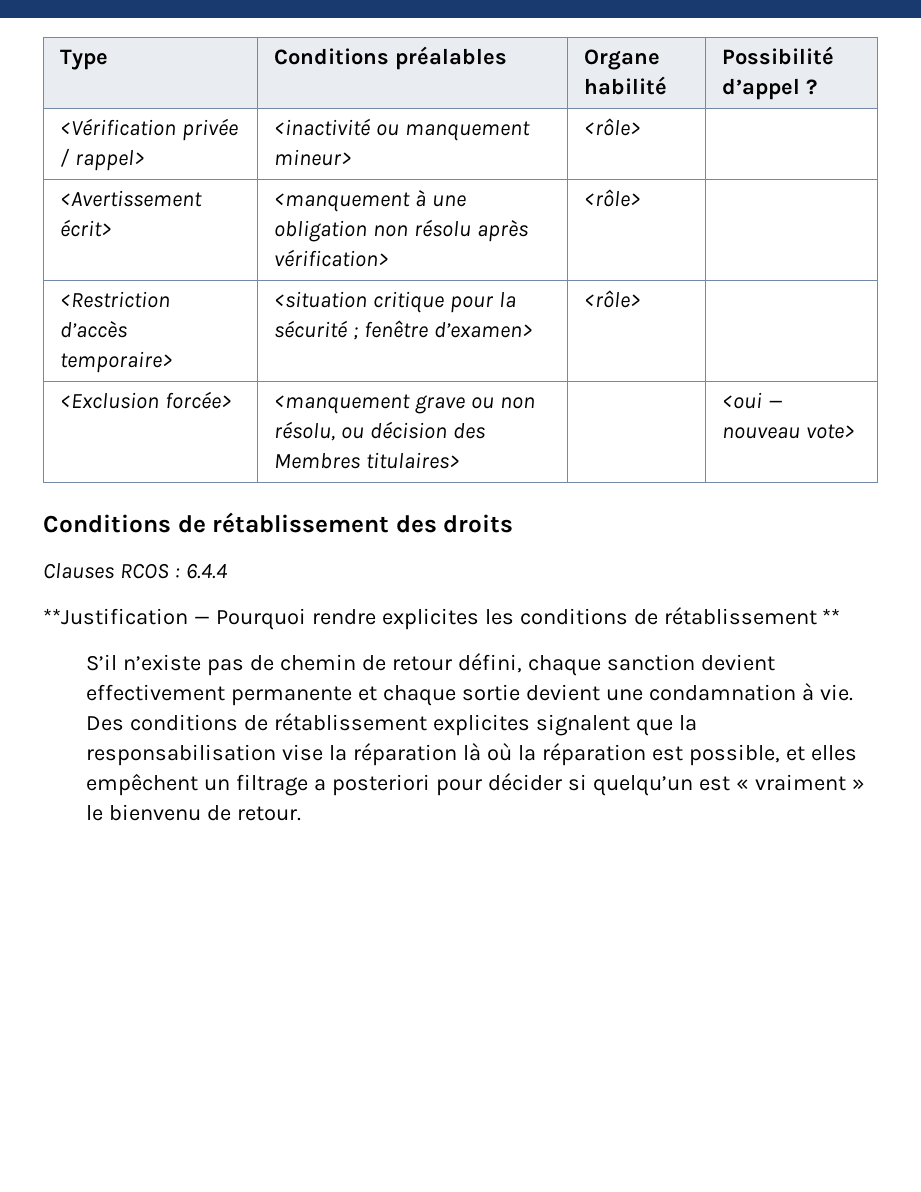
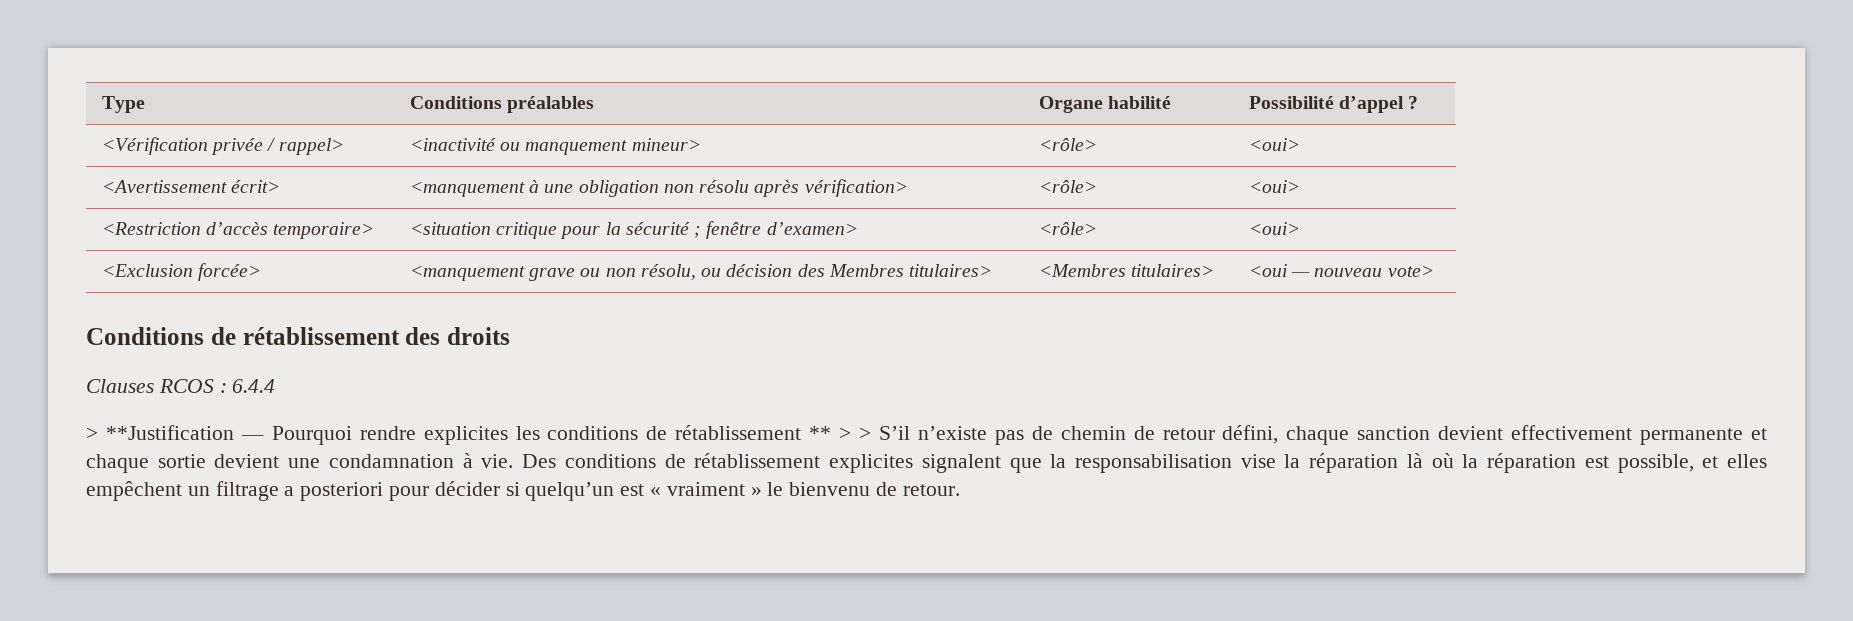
- <Vérification privée / rappel> | <inactivité ou manquement mineur> | <rôle> |
+ <Vérification privée / rappel> | <inactivité ou manquement mineur> | <rôle> | <oui>
- <Avertissement écrit> | <manquement à une obligation non résolu après vérification> | <rôle> |
+ <Avertissement écrit> | <manquement à une obligation non résolu après vérification> | <rôle> | <oui>
- <Restriction d’accès temporaire> | <situation critique pour la sécurité ; fenêtre d’examen> | <rôle> |
+ <Restriction d’accès temporaire> | <situation critique pour la sécurité ; fenêtre d’examen> | <rôle> | <oui>
- <Exclusion forcée> | <manquement grave ou non résolu, ou décision des Membres titulaires> | | <oui — nouveau vote>
+ <Exclusion forcée> | <manquement grave ou non résolu, ou décision des Membres titulaires> | <Membres titulaires> | <oui — nouveau vote>
- **Justification — Pourquoi rendre explicites les conditions de rétablissement **
- S’il n’existe pas de chemin de retour défini, chaque sanction devient effectivement permanente et chaque sortie devient une condamnation à vie.
+ > **Justification — Pourquoi rendre explicites les conditions de rétablissement ** > > S’il n’existe pas de chemin de retour défini, chaque sanction devient effectivement permanente et chaque sortie devient une condamnation à vie.

